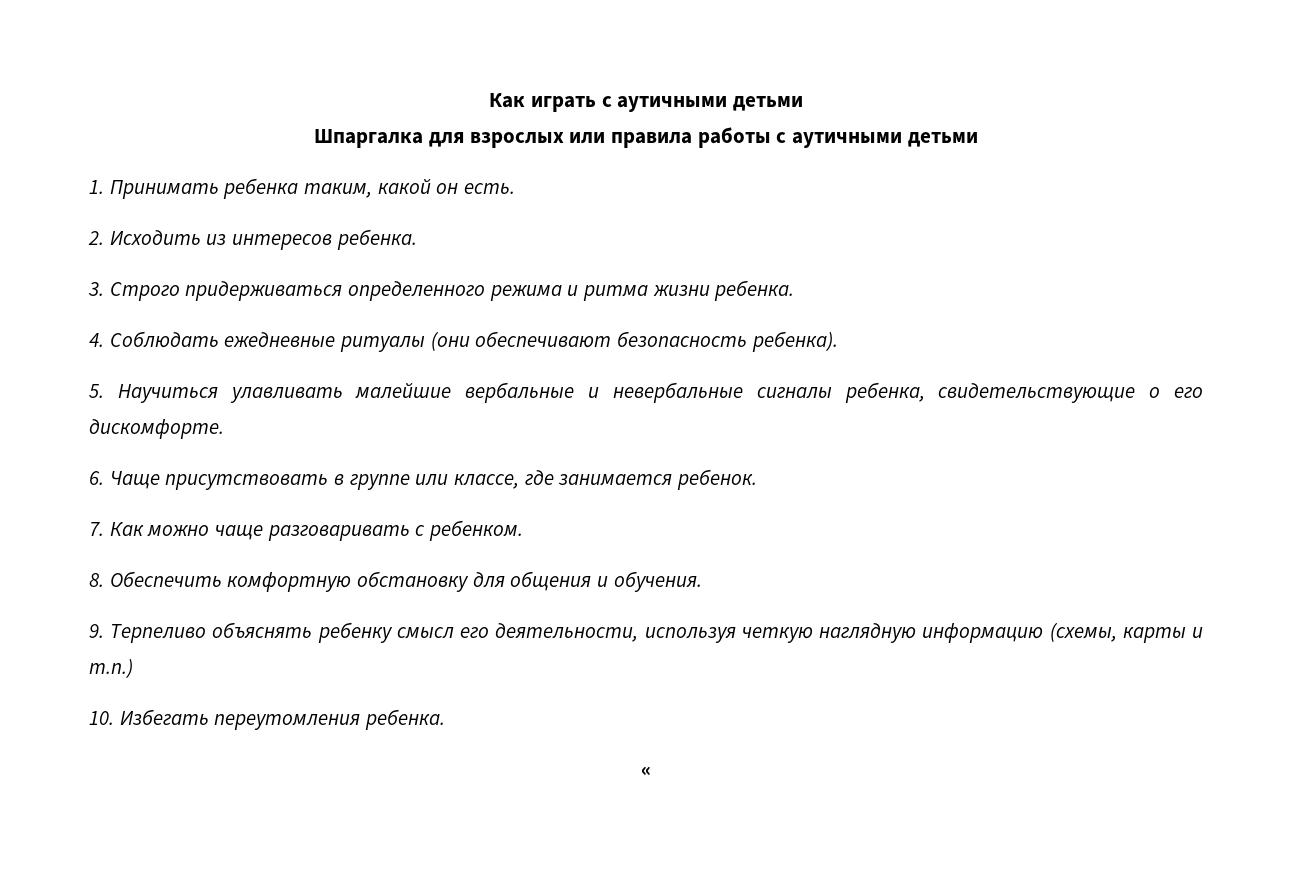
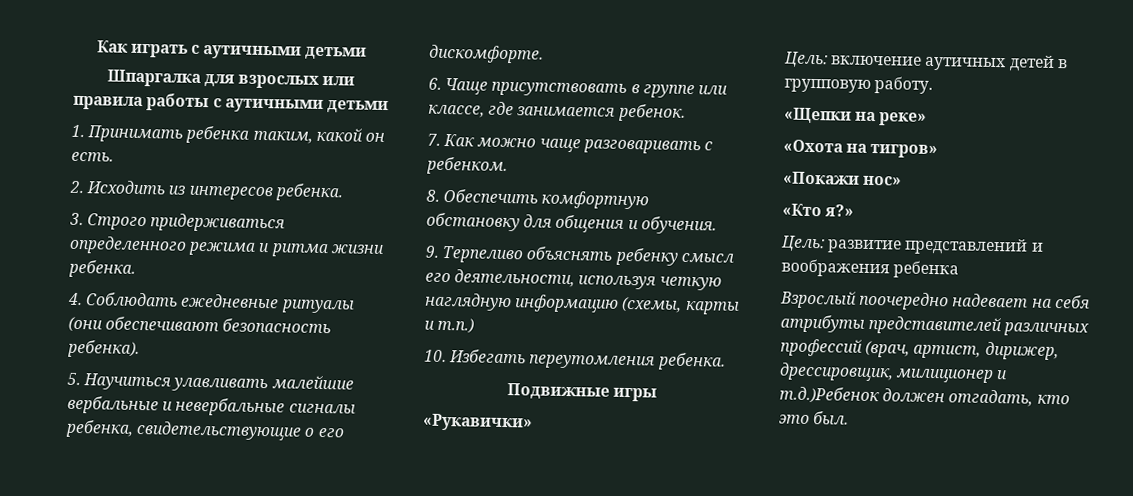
- «
+ Подвижные игры
+ «Рукавички»
+ Цель: включение аутичных детей в групповую работу.
+ «Щепки на реке»
+ «Охота на тигров»
+ «Покажи нос»
+ «Кто я?»
+ Цель: развитие представлений и воображения ребенка
+ Взрослый поочередно надевает на себя атрибуты представителей различных профессий (врач, артист, дирижер, дрессировщик, милиционер и т.д.)Ребенок должен отгадать, кто это был.

